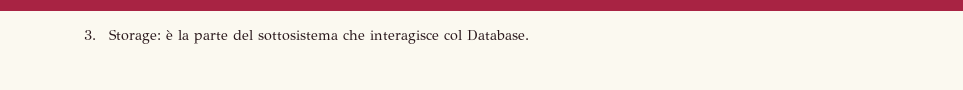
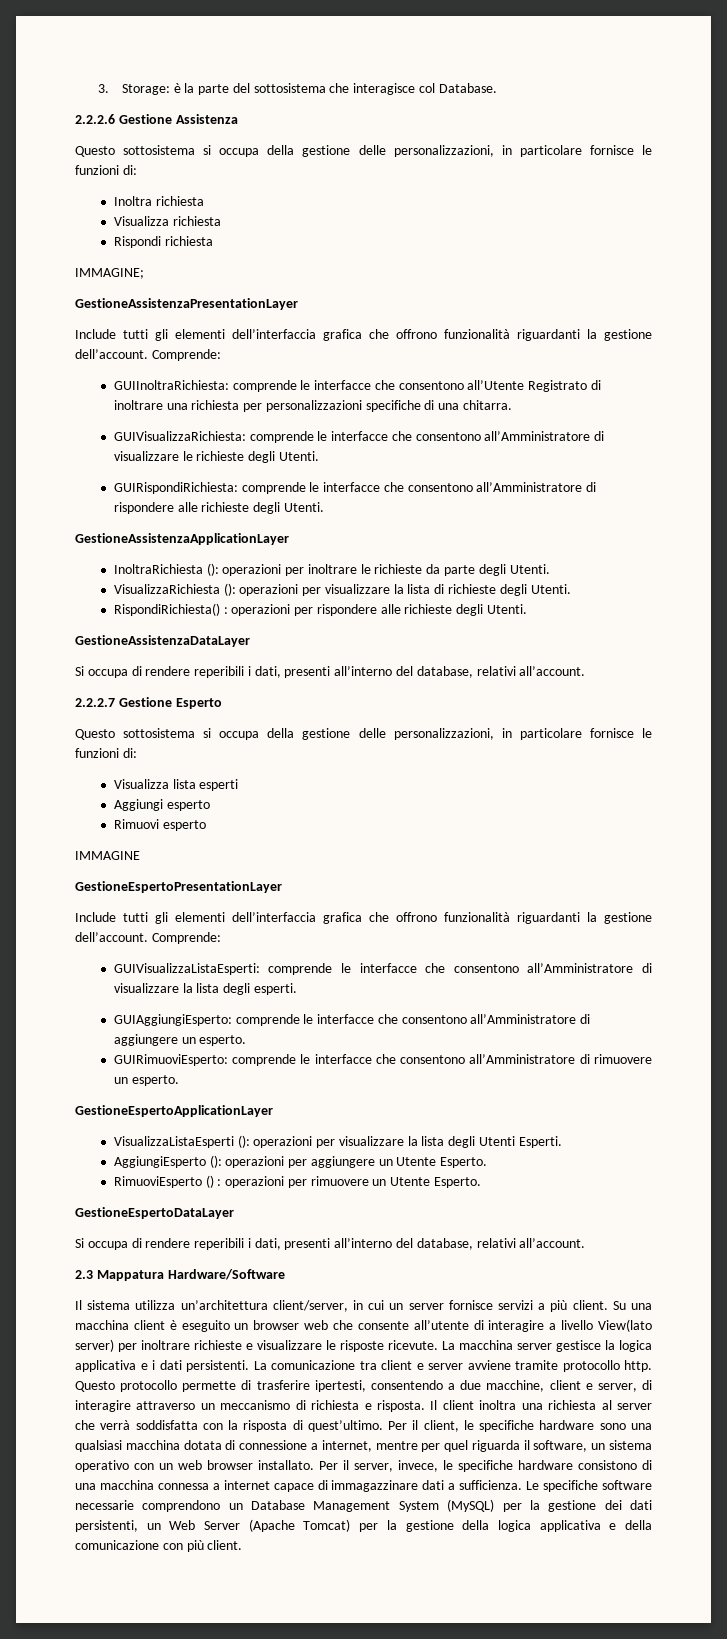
+ 2.2.2.6 Gestione Assistenza
+ Questo sottosistema si occupa della gestione delle personalizzazioni, in particolare fornisce le funzioni di:
+ Inoltra richiesta
+ Visualizza richiesta
+ Rispondi richiesta
+ IMMAGINE;
+ GestioneAssistenzaPresentationLayer
+ Include tutti gli elementi dell’interfaccia grafica che offrono funzionalità riguardanti la gestione dell’account. Comprende:
+ GUIInoltraRichiesta: comprende le interfacce che consentono all’Utente Registrato di inoltrare una richiesta per personalizzazioni specifiche di una chitarra.
+ GUIVisualizzaRichiesta: comprende le interfacce che consentono all’Amministratore di visualizzare le richieste degli Utenti.
+ GUIRispondiRichiesta: comprende le interfacce che consentono all’Amministratore di rispondere alle richieste degli Utenti.
+ GestioneAssistenzaApplicationLayer
+ InoltraRichiesta (): operazioni per inoltrare le richieste da parte degli Utenti.
+ VisualizzaRichiesta (): operazioni per visualizzare la lista di richieste degli Utenti.
+ RispondiRichiesta() : operazioni per rispondere alle richieste degli Utenti.
+ GestioneAssistenzaDataLayer
+ Si occupa di rendere reperibili i dati, presenti all’interno del database, relativi all’account.
+ 2.2.2.7 Gestione Esperto
+ Questo sottosistema si occupa della gestione delle personalizzazioni, in particolare fornisce le funzioni di:
+ Visualizza lista esperti
+ Aggiungi esperto
+ Rimuovi esperto
+ IMMAGINE
+ GestioneEspertoPresentationLayer
+ Include tutti gli elementi dell’interfaccia grafica che offrono funzionalità riguardanti la gestione dell’account. Comprende:
+ GUIVisualizzaListaEsperti: comprende le interfacce che consentono all’Amministratore di visualizzare la lista degli esperti.
+ GUIAggiungiEsperto: comprende le interfacce che consentono all’Amministratore di aggiungere un esperto.
+ GUIRimuoviEsperto: comprende le interfacce che consentono all’Amministratore di rimuovere un esperto.
+ GestioneEspertoApplicationLayer
+ VisualizzaListaEsperti (): operazioni per visualizzare la lista degli Utenti Esperti.
+ AggiungiEsperto (): operazioni per aggiungere un Utente Esperto.
+ RimuoviEsperto () : operazioni per rimuovere un Utente Esperto.
+ GestioneEspertoDataLayer
+ Si occupa di rendere reperibili i dati, presenti all’interno del database, relativi all’account.
+ 2.3 Mappatura Hardware/Software
+ Il sistema utilizza un’architettura client/server, in cui un server fornisce servizi a più client. Su una macchina client è eseguito un browser web che consente all’utente di interagire a livello View(lato server) per inoltrare richieste e visualizzare le risposte ricevute. La macchina server gestisce la logica applicativa e i dati persistenti. La comunicazione tra client e server avviene tramite protocollo http. Questo protocollo permette di trasferire ipertesti, consentendo a due macchine, client e server, di interagire attraverso un meccanismo di richiesta e risposta. Il client inoltra una richiesta al server che verrà soddisfatta con la risposta di quest’ultimo. Per il client, le specifiche hardware sono una qualsiasi macchina dotata di connessione a internet, mentre per quel riguarda il software, un sistema operativo con un web browser installato. Per il server, invece, le specifiche hardware consistono di una macchina connessa a internet capace di immagazzinare dati a sufficienza. Le specifiche software necessarie comprendono un Database Management System (MySQL) per la gestione dei dati persistenti, un Web Server (Apache Tomcat) per la gestione della logica applicativa e della comunicazione con più client.

